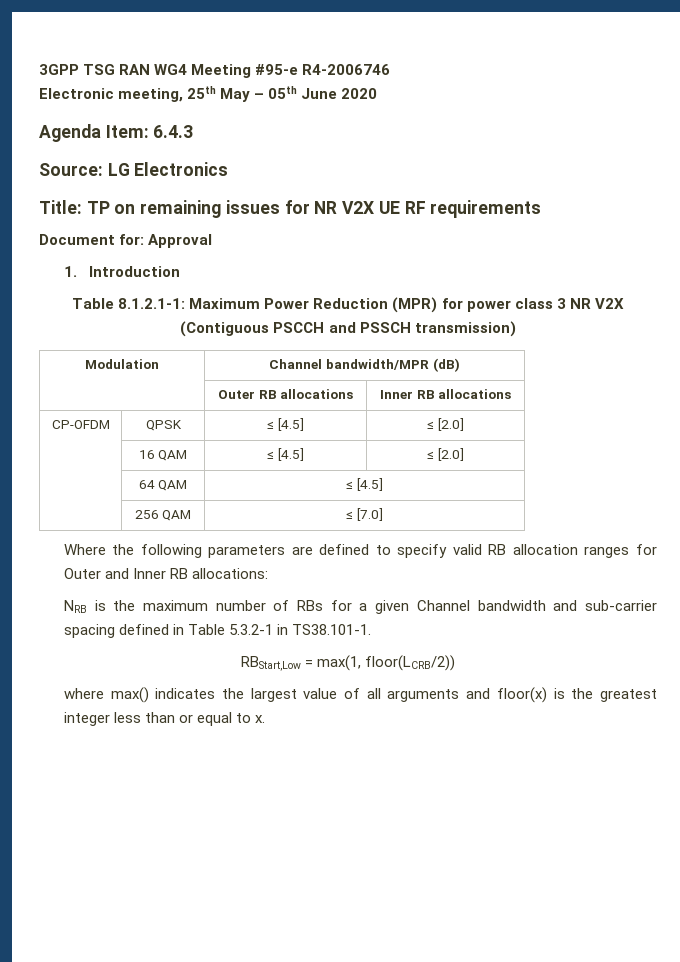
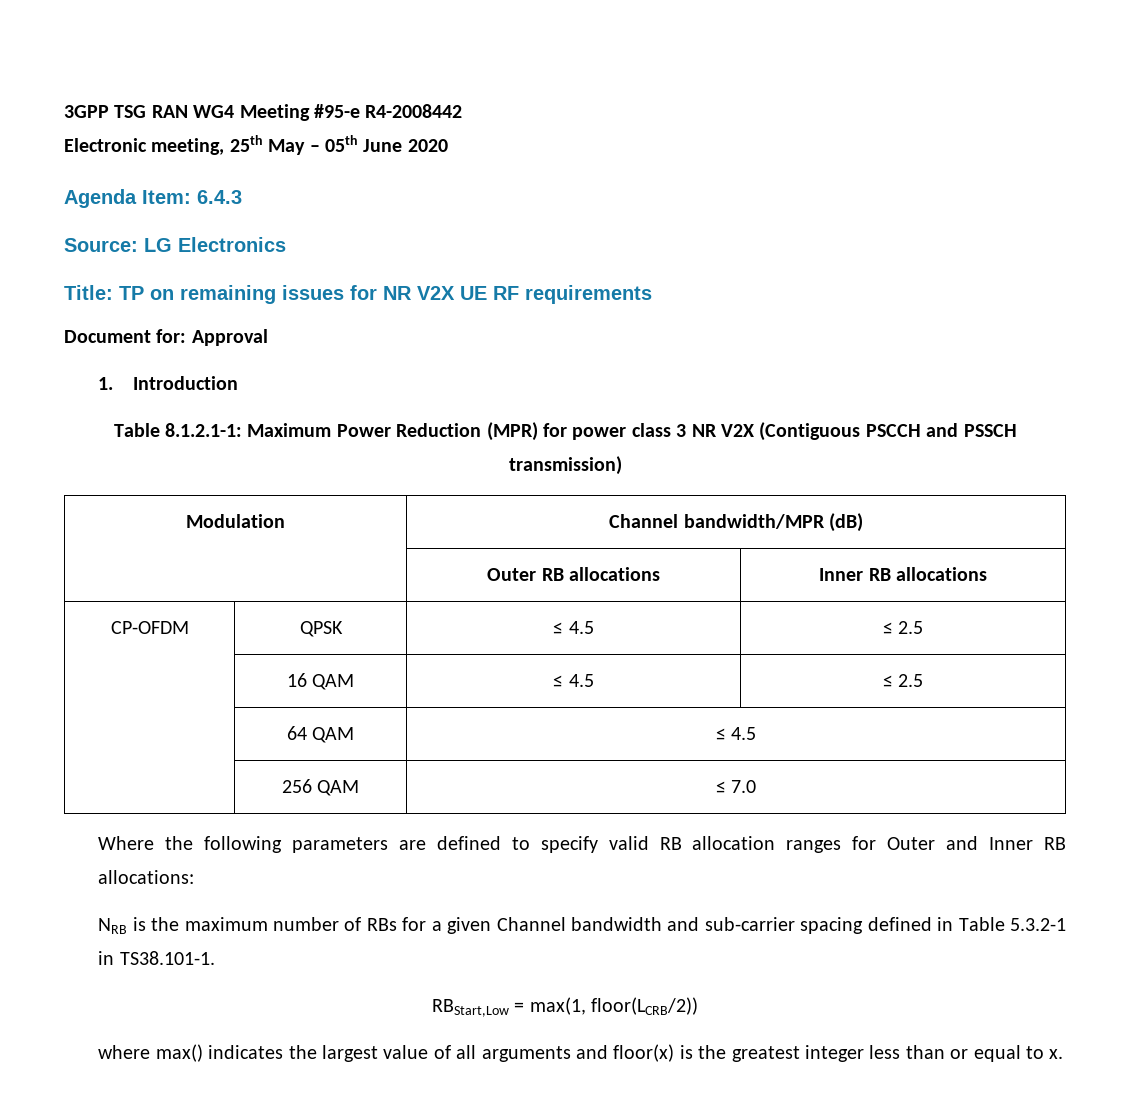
- 3GPP TSG RAN WG4 Meeting #95-e R4-2006746
+ 3GPP TSG RAN WG4 Meeting #95-e R4-2008442
- CP-OFDM | QPSK | ≤ [4.5] | ≤ [2.0]
+ CP-OFDM | QPSK | ≤ 4.5 | ≤ 2.5
- | 16 QAM | ≤ [4.5] | ≤ [2.0]
+ | 16 QAM | ≤ 4.5 | ≤ 2.5
- | 64 QAM | ≤ [4.5]
+ | 64 QAM | ≤ 4.5
- | 256 QAM | ≤ [7.0]
+ | 256 QAM | ≤ 7.0

